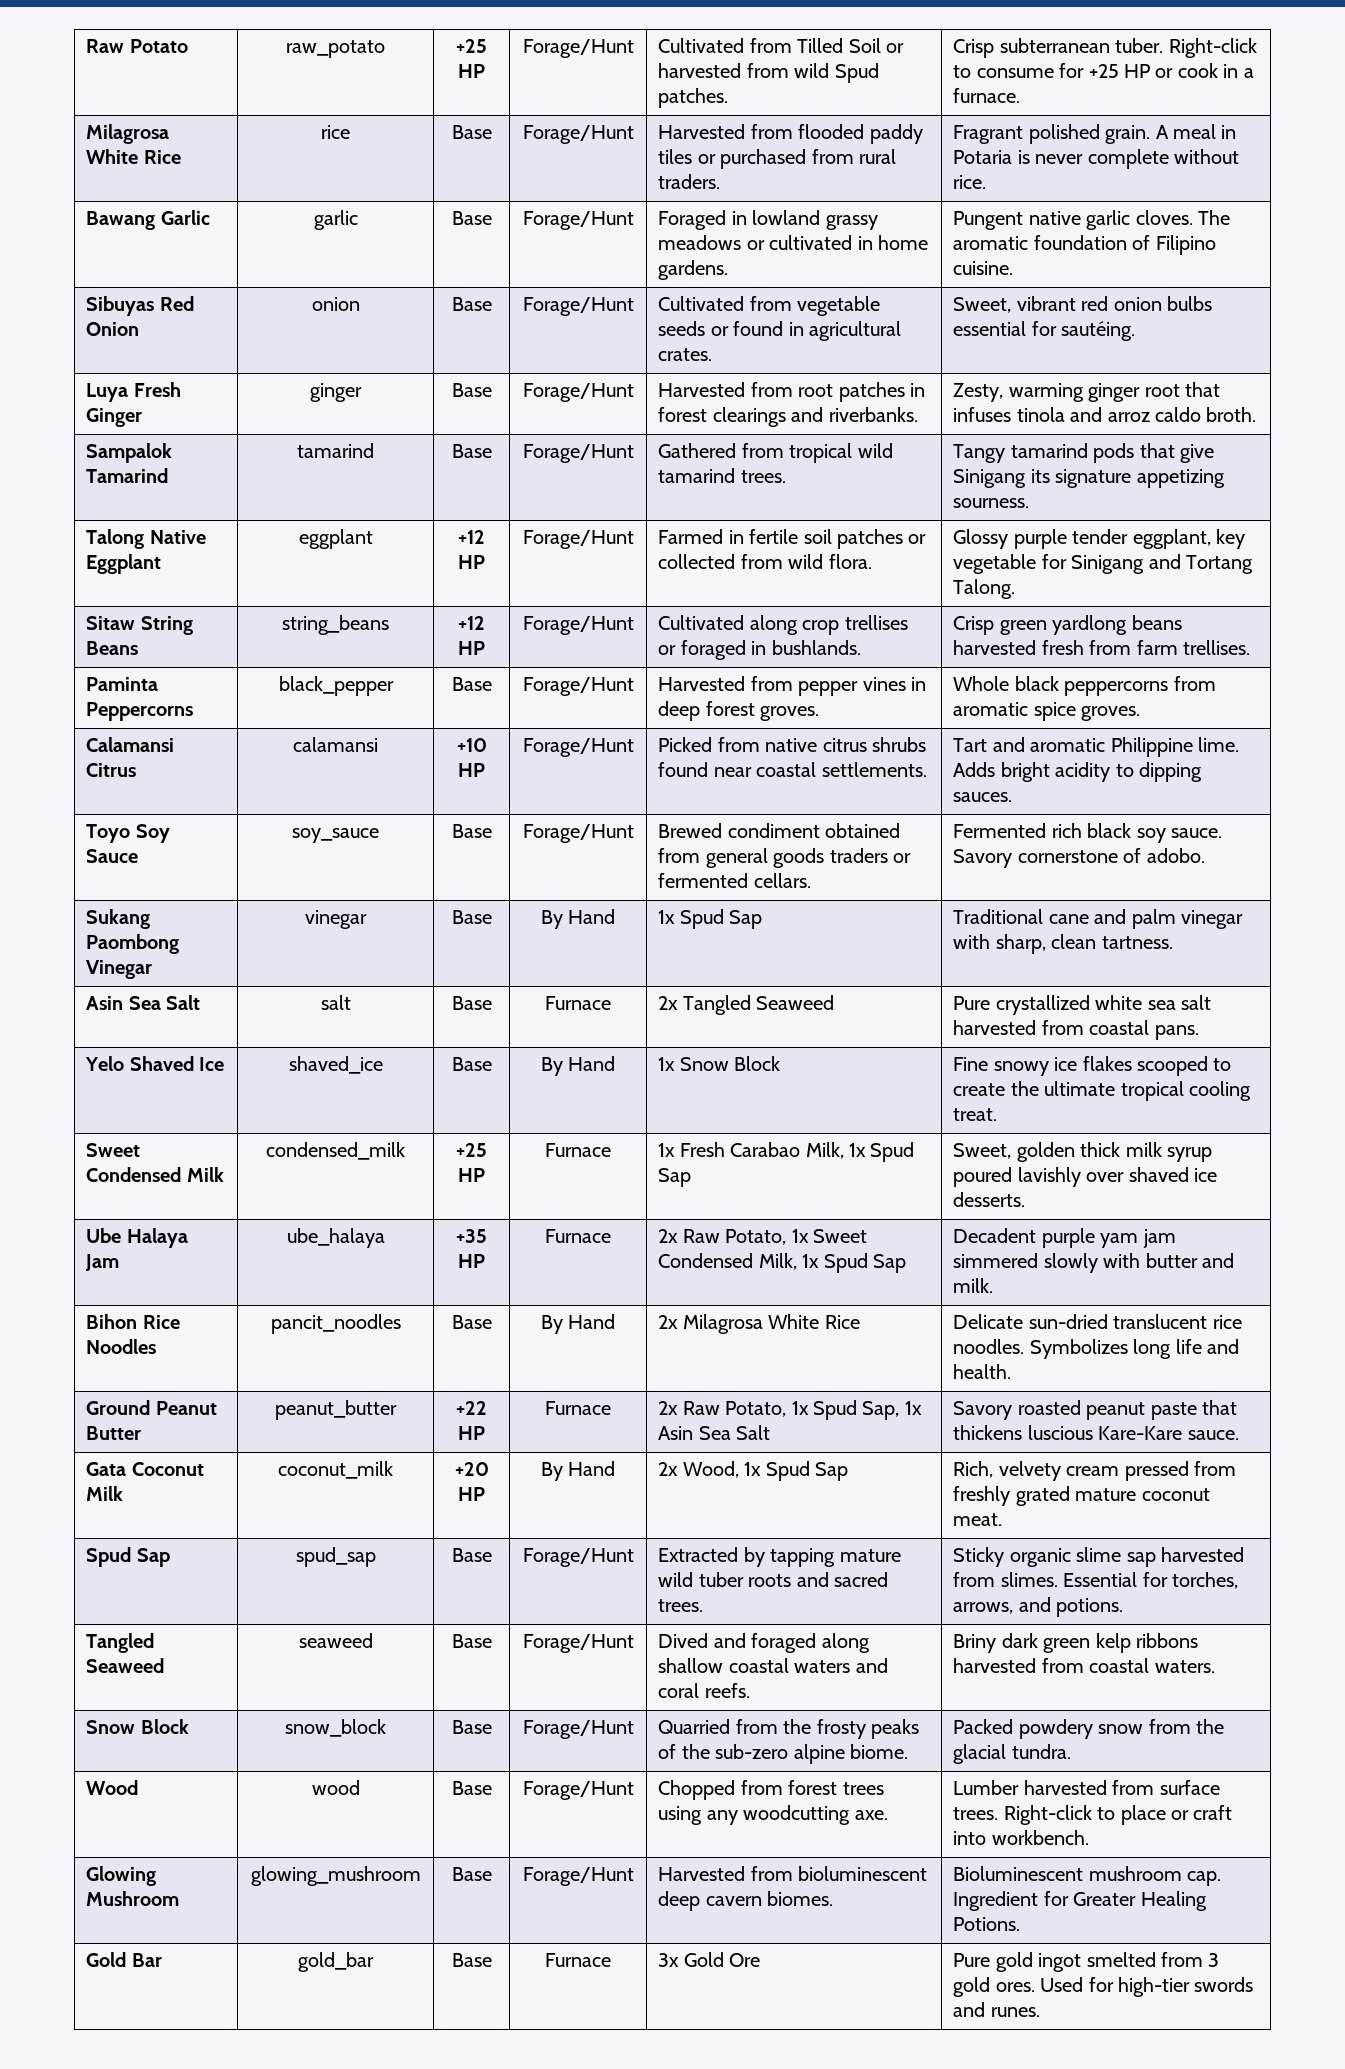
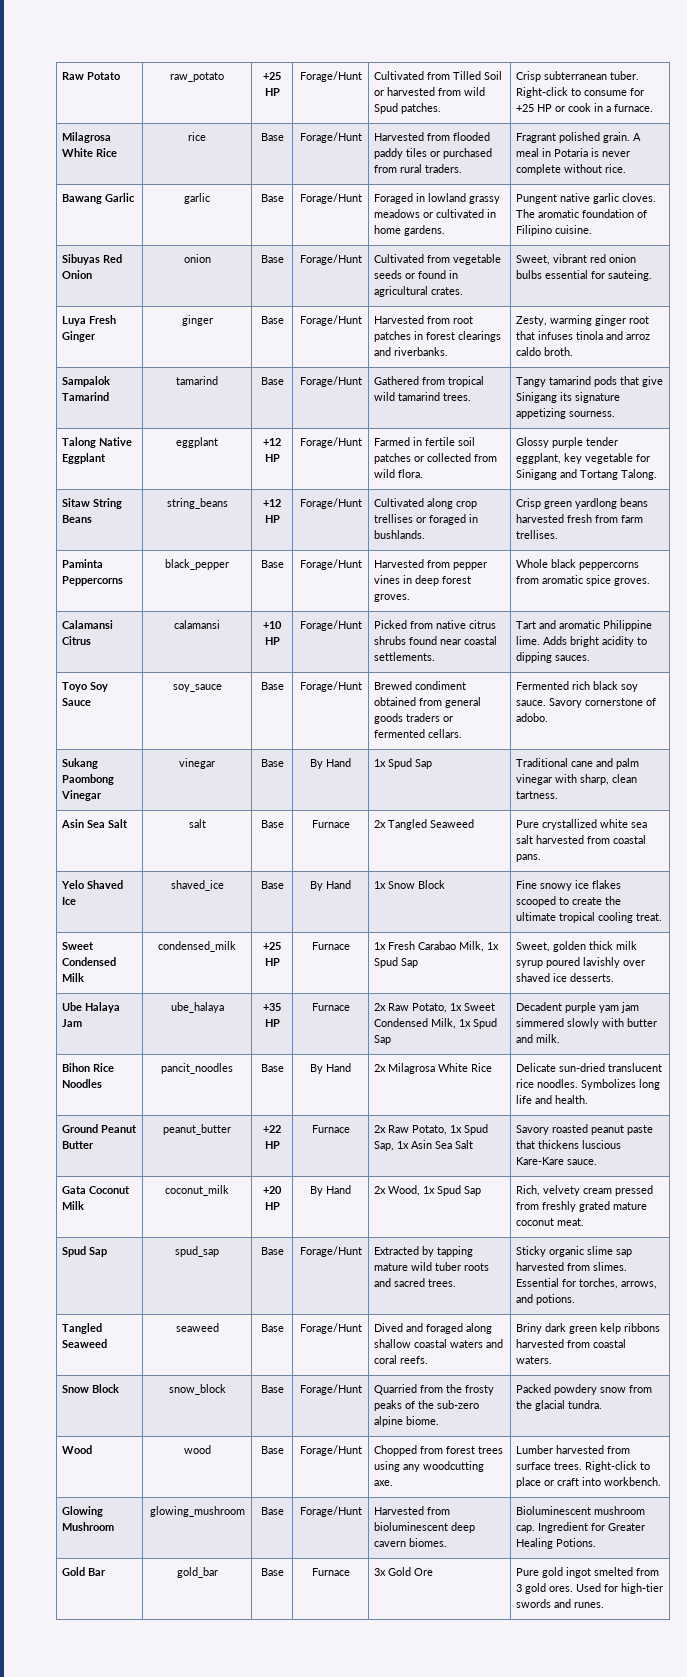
- Sibuyas Red Onion | onion | Base | Forage/Hunt | Cultivated from vegetable seeds or found in agricultural crates. | Sweet, vibrant red onion bulbs essential for sautéing.
+ Sibuyas Red Onion | onion | Base | Forage/Hunt | Cultivated from vegetable seeds or found in agricultural crates. | Sweet, vibrant red onion bulbs essential for sauteing.

